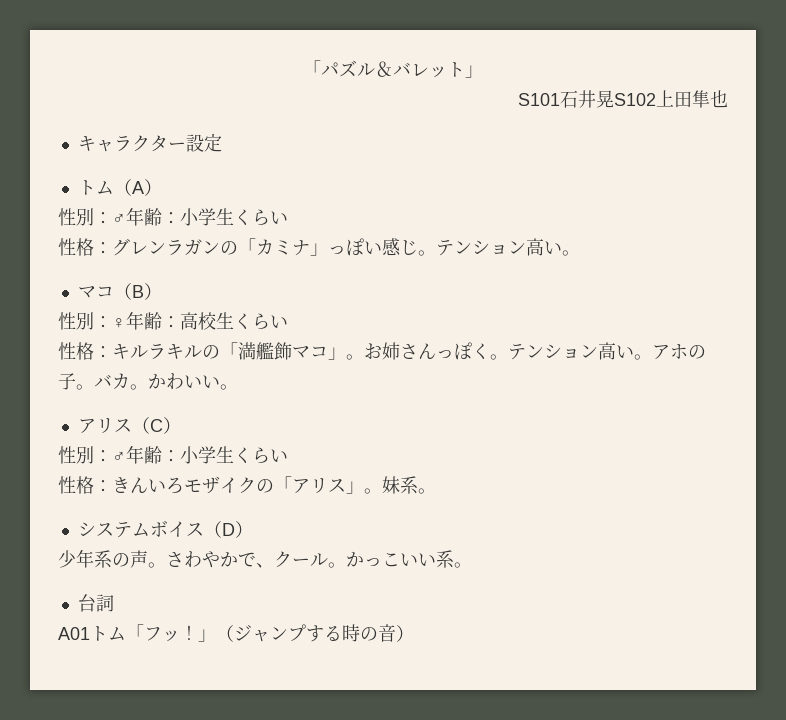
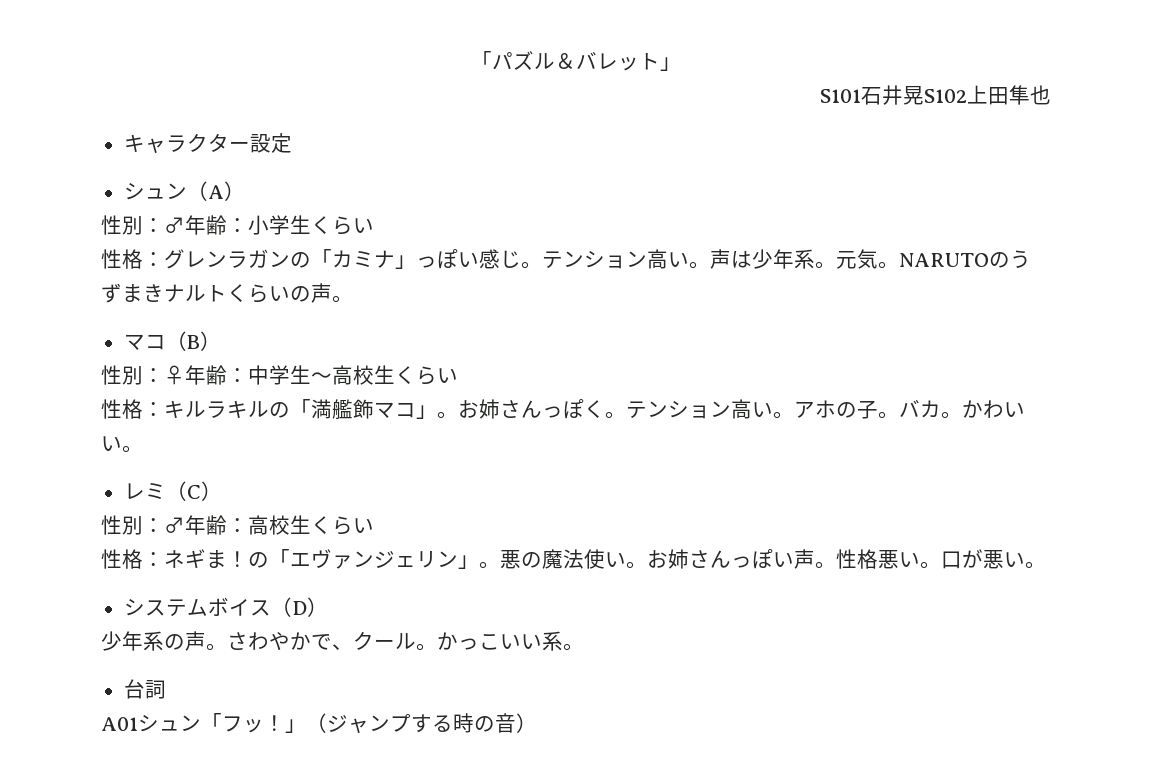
- トム（A）
+ シュン（A）
+ 声は少年系。元気。NARUTOのうずまきナルトくらいの声。
- 性別：♀年齢：高校生くらい
+ 性別：♀年齢：中学生～高校生くらい
- アリス（C）
- 性別：♂年齢：小学生くらい
- 性格：きんいろモザイクの「アリス」。妹系。
+ レミ（C）
+ 性別：♂年齢：高校生くらい
+ 性格：ネギま！の「エヴァンジェリン」。悪の魔法使い。お姉さんっぽい声。性格悪い。口が悪い。
- A01トム「フッ！」（ジャンプする時の音）
+ A01シュン「フッ！」（ジャンプする時の音）

